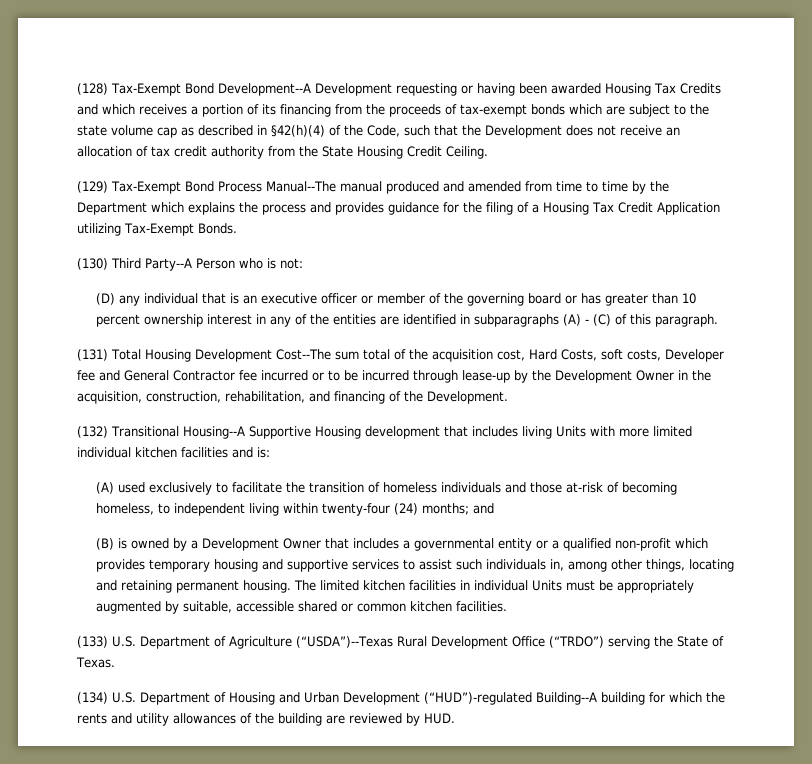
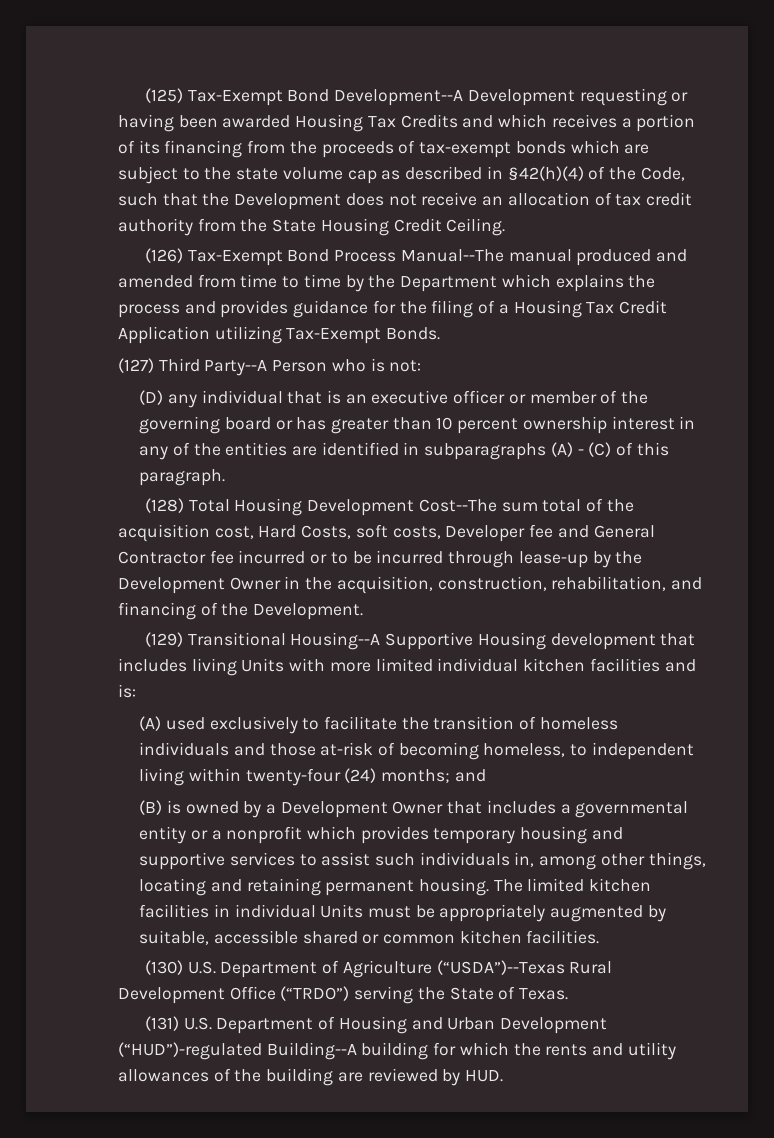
- (128) Tax-Exempt Bond Development--A Development requesting or having been awarded Housing Tax Credits and which receives a portion of its financing from the proceeds of tax-exempt bonds which are subject to the state volume cap as described in §42(h)(4) of the Code, such that the Development does not receive an allocation of tax credit authority from the State Housing Credit Ceiling.
+ (125) Tax-Exempt Bond Development--A Development requesting or having been awarded Housing Tax Credits and which receives a portion of its financing from the proceeds of tax-exempt bonds which are subject to the state volume cap as described in §42(h)(4) of the Code, such that the Development does not receive an allocation of tax credit authority from the State Housing Credit Ceiling.
- (129) Tax-Exempt Bond Process Manual--The manual produced and amended from time to time by the Department which explains the process and provides guidance for the filing of a Housing Tax Credit Application utilizing Tax-Exempt Bonds.
+ (126) Tax-Exempt Bond Process Manual--The manual produced and amended from time to time by the Department which explains the process and provides guidance for the filing of a Housing Tax Credit Application utilizing Tax-Exempt Bonds.
- (130) Third Party--A Person who is not:
+ (127) Third Party--A Person who is not:
- (131) Total Housing Development Cost--The sum total of the acquisition cost, Hard Costs, soft costs, Developer fee and General Contractor fee incurred or to be incurred through lease-up by the Development Owner in the acquisition, construction, rehabilitation, and financing of the Development.
+ (128) Total Housing Development Cost--The sum total of the acquisition cost, Hard Costs, soft costs, Developer fee and General Contractor fee incurred or to be incurred through lease-up by the Development Owner in the acquisition, construction, rehabilitation, and financing of the Development.
- (132) Transitional Housing--A Supportive Housing development that includes living Units with more limited individual kitchen facilities and is:
+ (129) Transitional Housing--A Supportive Housing development that includes living Units with more limited individual kitchen facilities and is:
- (B) is owned by a Development Owner that includes a governmental entity or a qualified non-profit which provides temporary housing and supportive services to assist such individuals in, among other things, locating and retaining permanent housing.
+ (B) is owned by a Development Owner that includes a governmental entity or a nonprofit which provides temporary housing and supportive services to assist such individuals in, among other things, locating and retaining permanent housing.
- (133) U.S. Department of Agriculture (“USDA”)--Texas Rural Development Office (“TRDO”) serving the State of Texas.
+ (130) U.S. Department of Agriculture (“USDA”)--Texas Rural Development Office (“TRDO”) serving the State of Texas.
- (134) U.S. Department of Housing and Urban Development (“HUD”)-regulated Building--A building for which the rents and utility allowances of the building are reviewed by HUD.
+ (131) U.S. Department of Housing and Urban Development (“HUD”)-regulated Building--A building for which the rents and utility allowances of the building are reviewed by HUD.

